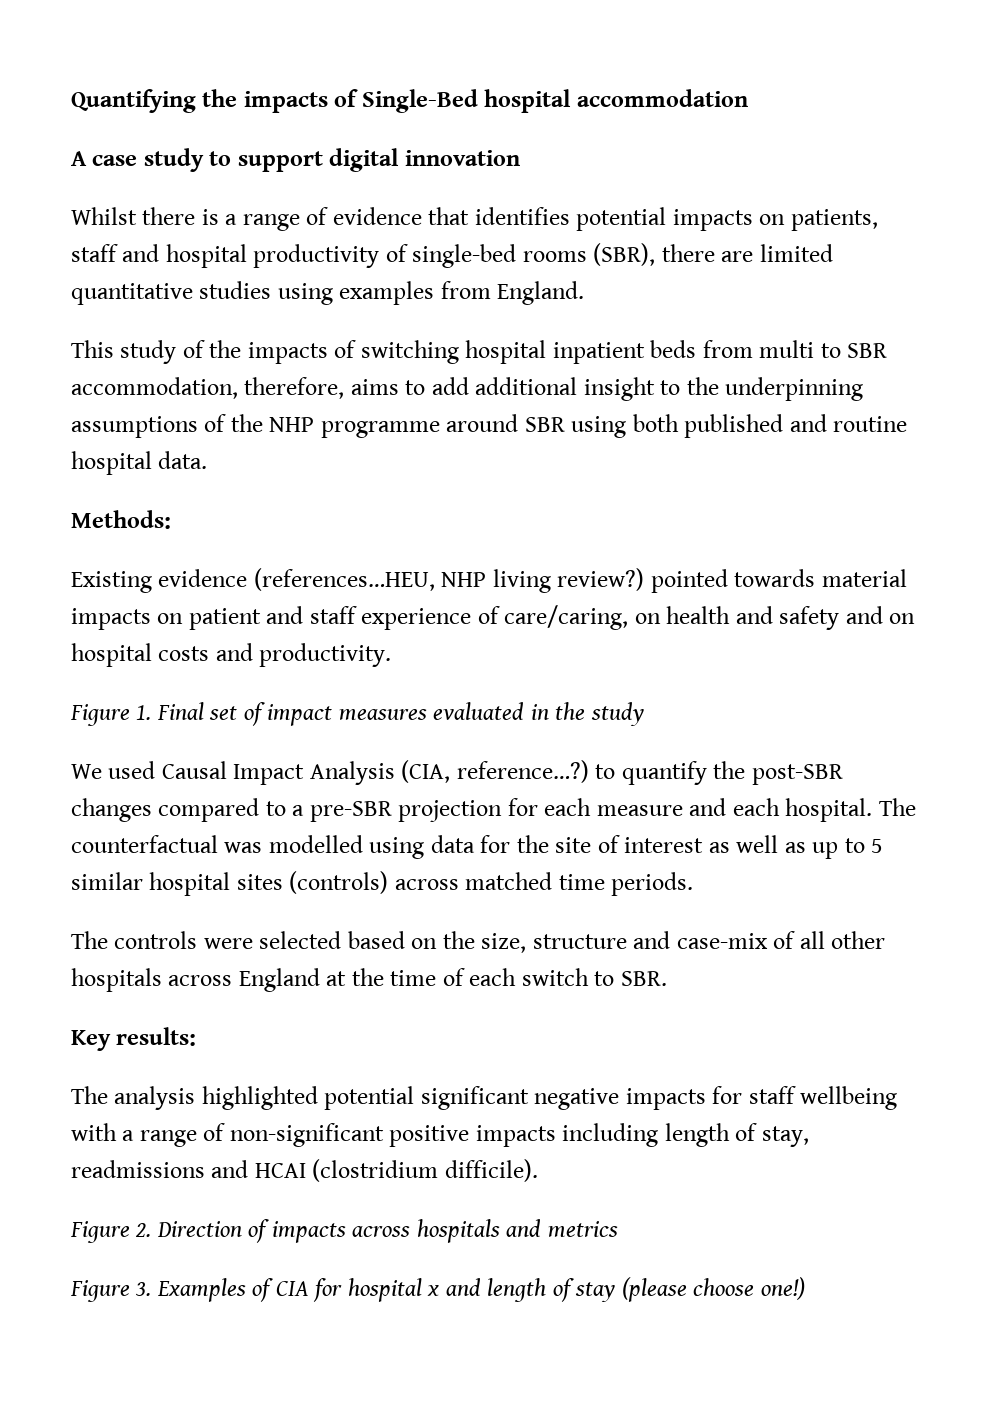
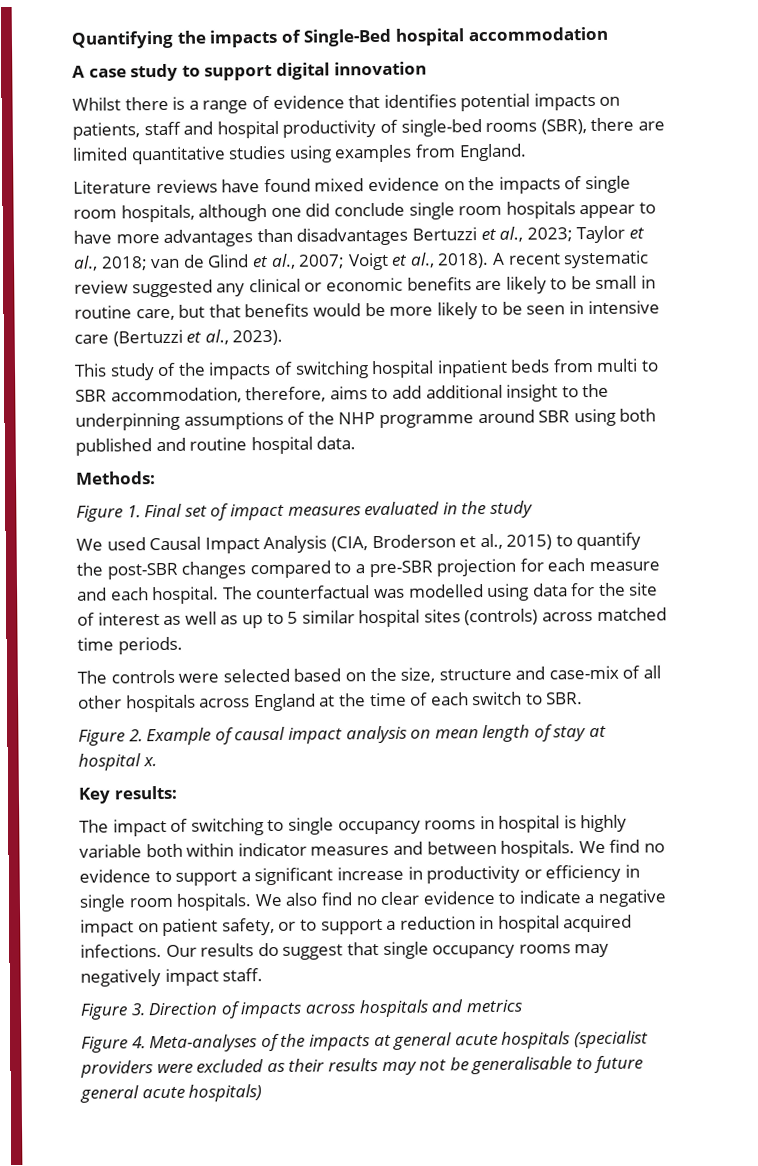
+ Literature reviews have found mixed evidence on the impacts of single room hospitals, although one did conclude single room hospitals appear to have more advantages than disadvantages Bertuzzi et al., 2023; Taylor et al., 2018; van de Glind et al., 2007; Voigt et al., 2018). A recent systematic review suggested any clinical or economic benefits are likely to be small in routine care, but that benefits would be more likely to be seen in intensive care (Bertuzzi et al., 2023).
- Existing evidence (references…HEU, NHP living review?) pointed towards material impacts on patient and staff experience of care/caring, on health and safety and on hospital costs and productivity.
- We used Causal Impact Analysis (CIA, reference…?) to quantify the post-SBR changes compared to a pre-SBR projection for each measure and each hospital.
+ We used Causal Impact Analysis (CIA, Broderson et al., 2015) to quantify the post-SBR changes compared to a pre-SBR projection for each measure and each hospital.
+ Figure 2. Example of causal impact analysis on mean length of stay at hospital x.
  Key results:
- The analysis highlighted potential significant negative impacts for staff wellbeing with a range of non-significant positive impacts including length of stay, readmissions and HCAI (clostridium difficile).
- Figure 2. Direction of impacts across hospitals and metrics
+ The impact of switching to single occupancy rooms in hospital is highly variable both within indicator measures and between hospitals. We find no evidence to support a significant increase in productivity or efficiency in single room hospitals. We also find no clear evidence to indicate a negative impact on patient safety, or to support a reduction in hospital acquired infections. Our results do suggest that single occupancy rooms may negatively impact staff.
+ Figure 3. Direction of impacts across hospitals and metrics
- Figure 3. Examples of CIA for hospital x and length of stay (please choose one!)
+ Figure 4. Meta-analyses of the impacts at general acute hospitals (specialist providers were excluded as their results may not be generalisable to future general acute hospitals)

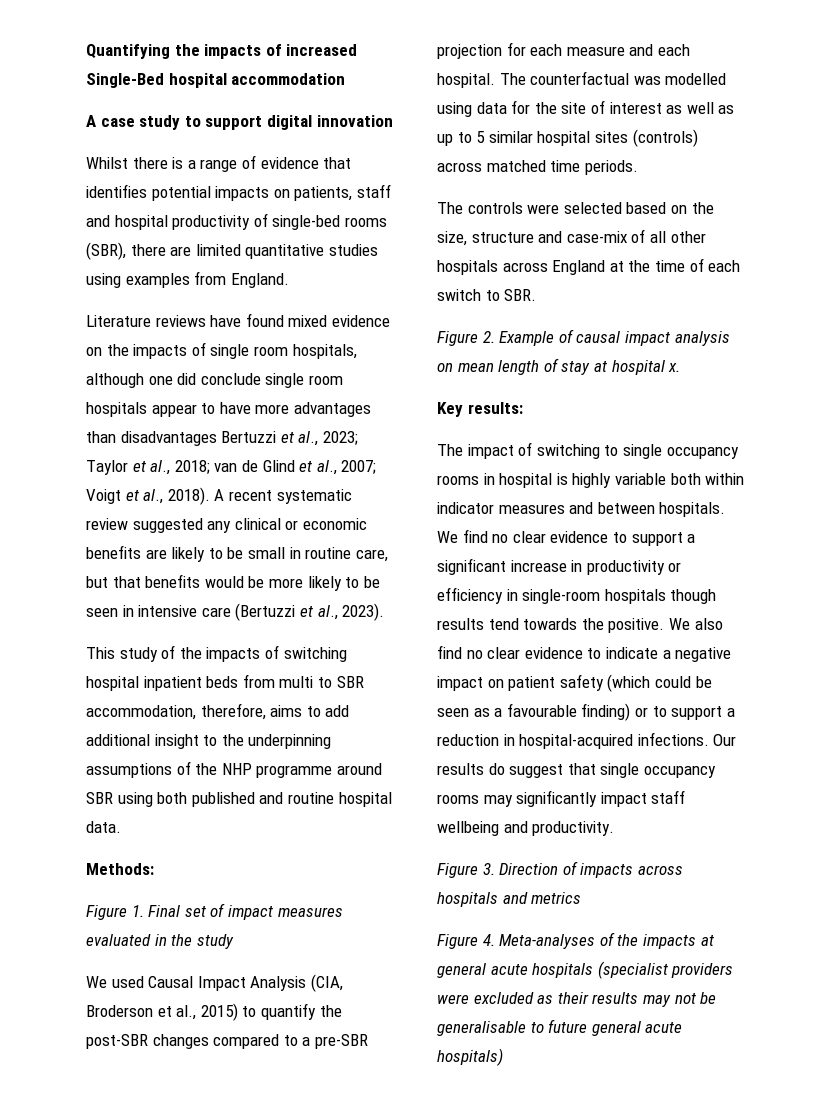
- Quantifying the impacts of Single-Bed hospital accommodation
+ Quantifying the impacts of increased Single-Bed hospital accommodation
- We find no evidence to support a significant increase in productivity or efficiency in single room hospitals.
+ We find no clear evidence to support a significant increase in productivity or efficiency in single-room hospitals though results tend towards the positive.
- We also find no clear evidence to indicate a negative impact on patient safety, or to support a reduction in hospital acquired infections.
+ We also find no clear evidence to indicate a negative impact on patient safety (which could be seen as a favourable finding) or to support a reduction in hospital-acquired infections.
- Our results do suggest that single occupancy rooms may negatively impact staff.
+ Our results do suggest that single occupancy rooms may significantly impact staff wellbeing and productivity.

